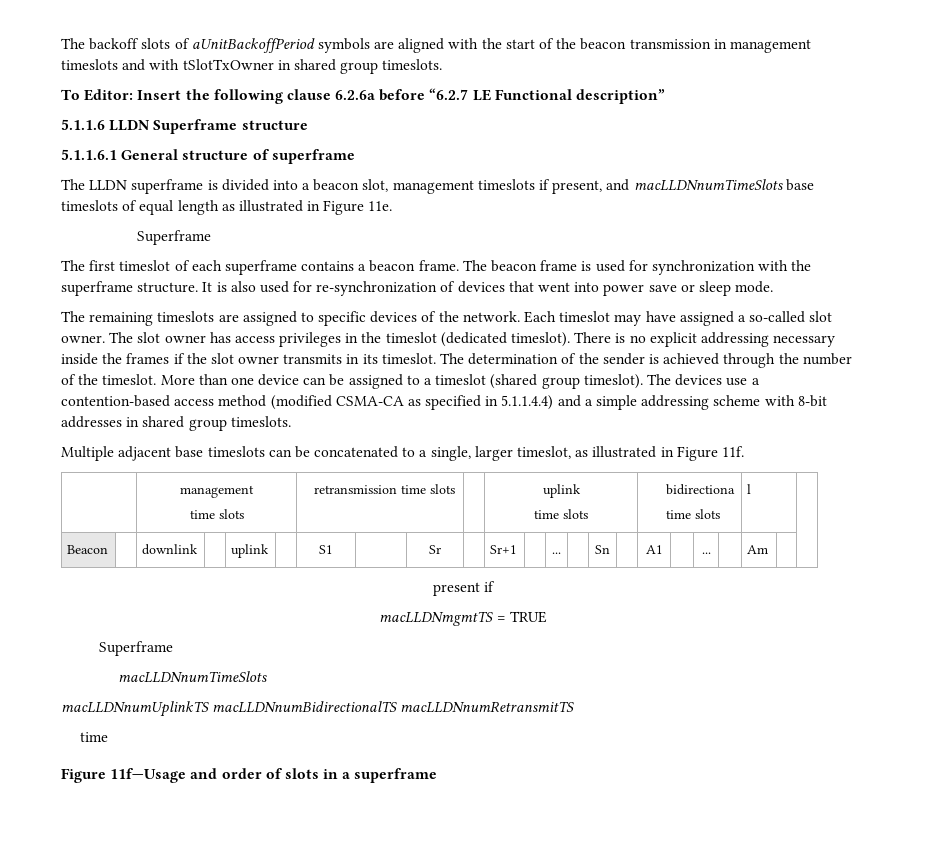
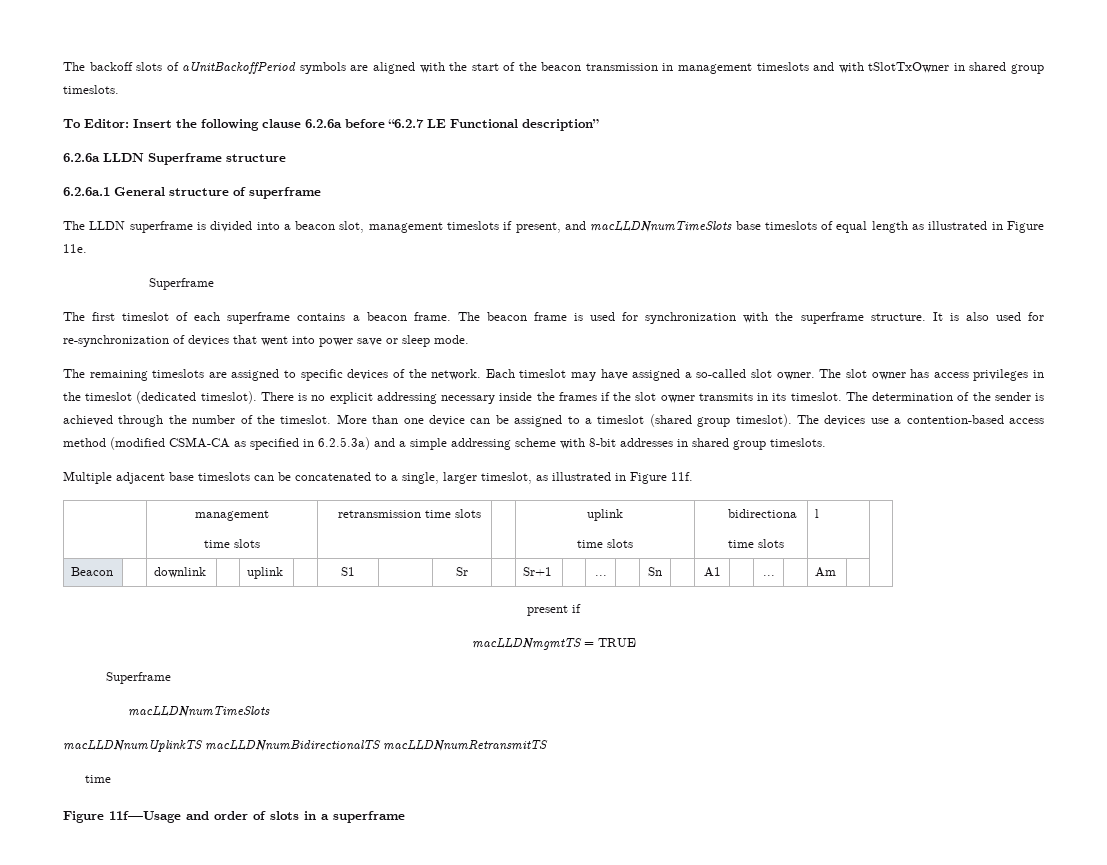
- 5.1.1.6 LLDN Superframe structure
+ 6.2.6a LLDN Superframe structure
- 5.1.1.6.1 General structure of superframe
+ 6.2.6a.1 General structure of superframe
- The devices use a contention-based access method (modified CSMA-CA as specified in 5.1.1.4.4) and a simple addressing scheme with 8-bit addresses in shared group timeslots.
+ The devices use a contention-based access method (modified CSMA-CA as specified in 6.2.5.3a) and a simple addressing scheme with 8-bit addresses in shared group timeslots.

